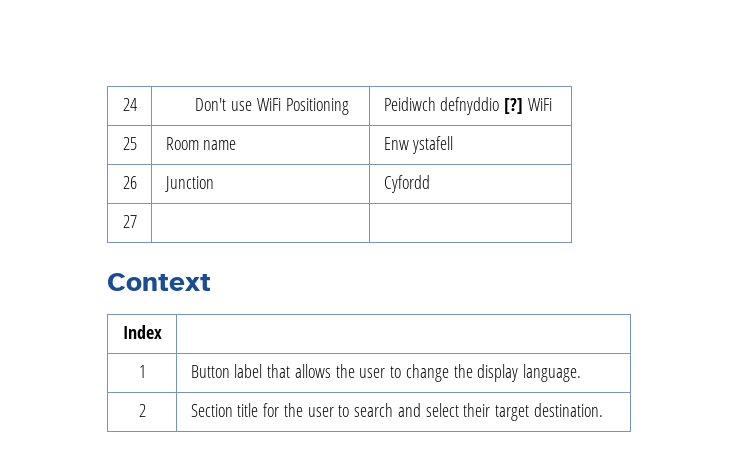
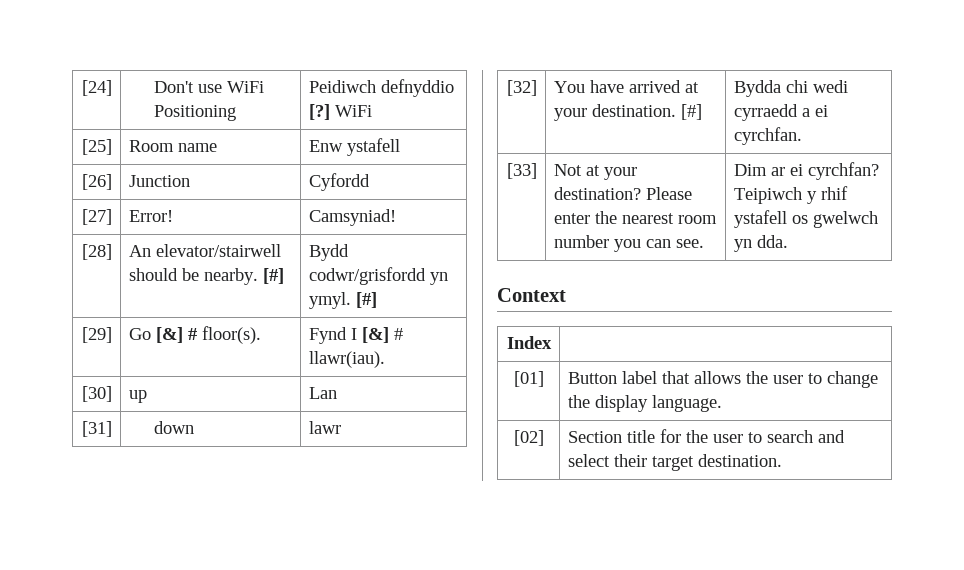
- 24 | Don't use WiFi Positioning | Peidiwch defnyddio [?] WiFi
+ [24] | Don't use WiFi Positioning | Peidiwch defnyddio [?] WiFi
- 25 | Room name | Enw ystafell
+ [25] | Room name | Enw ystafell
- 26 | Junction | Cyfordd
+ [26] | Junction | Cyfordd
- 27 | |
+ [27] | Error! | Camsyniad!
+ [28] | An elevator/stairwell should be nearby. [#] | Bydd codwr/grisfordd yn ymyl. [#]
+ [29] | Go [&] # floor(s). | Fynd I [&] # llawr(iau).
+ [30] | up | Lan
+ [31] | down | lawr
+ [32] | You have arrived at your destination. [#] | Bydda chi wedi cyrraedd a ei cyrchfan.
+ [33] | Not at your destination? Please enter the nearest room number you can see. | Dim ar ei cyrchfan? Teipiwch y rhif ystafell os gwelwch yn dda.
- 1 | Button label that allows the user to change the display language.
+ [01] | Button label that allows the user to change the display language.
- 2 | Section title for the user to search and select their target destination.
+ [02] | Section title for the user to search and select their target destination.

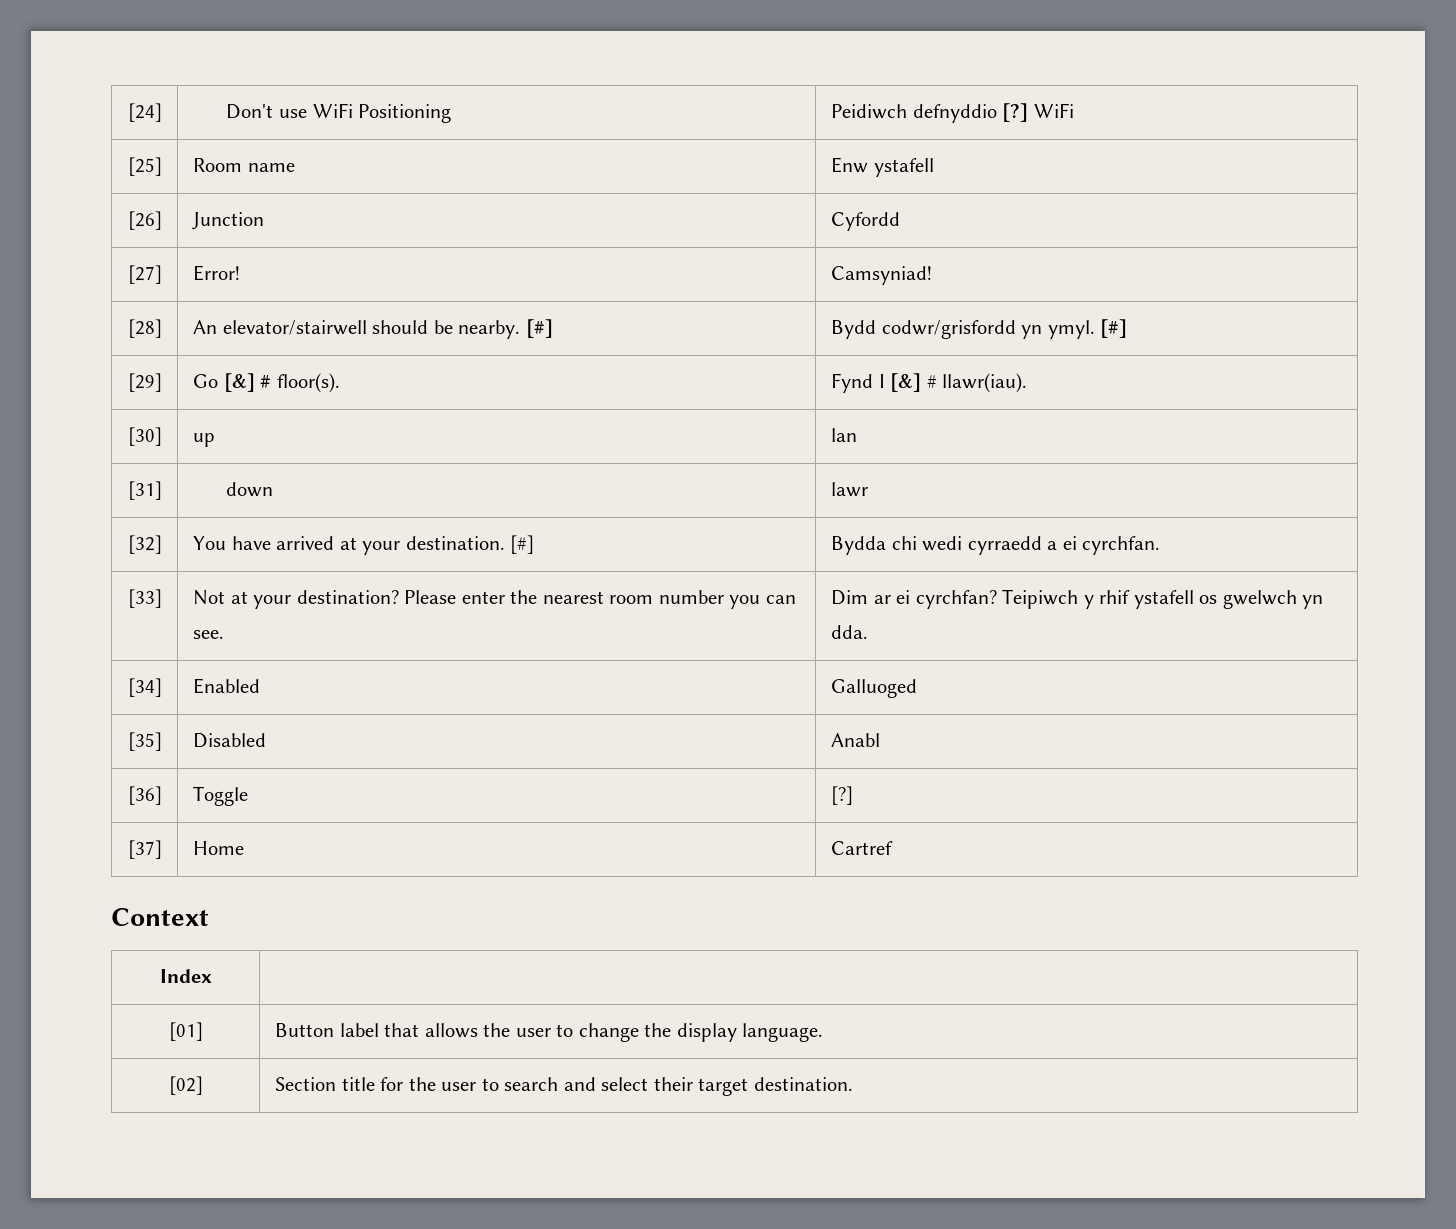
- [30] | up | Lan
+ [30] | up | lan
+ [34] | Enabled | Galluoged
+ [35] | Disabled | Anabl
+ [36] | Toggle | [?]
+ [37] | Home | Cartref

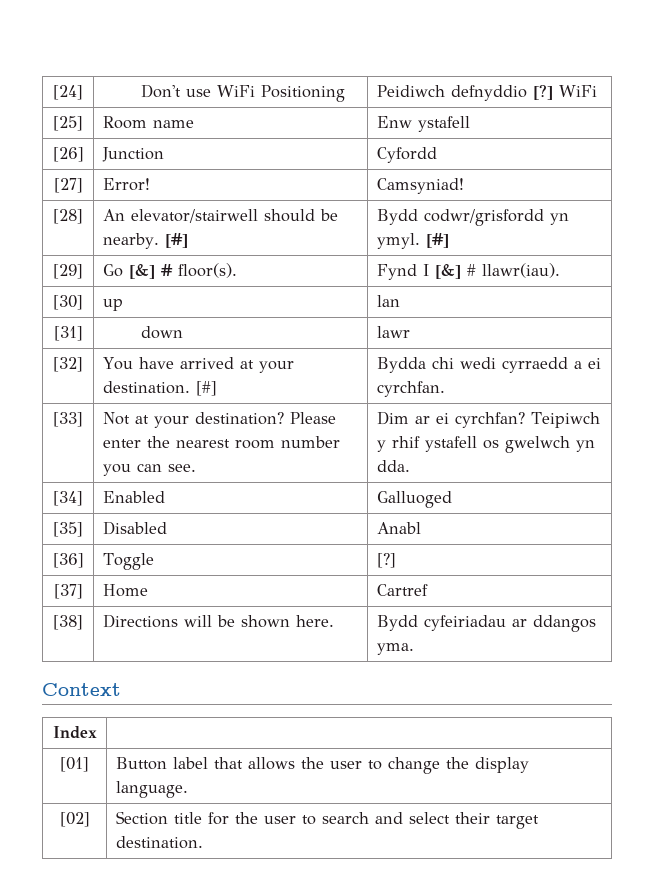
+ [38] | Directions will be shown here. | Bydd cyfeiriadau ar ddangos yma.

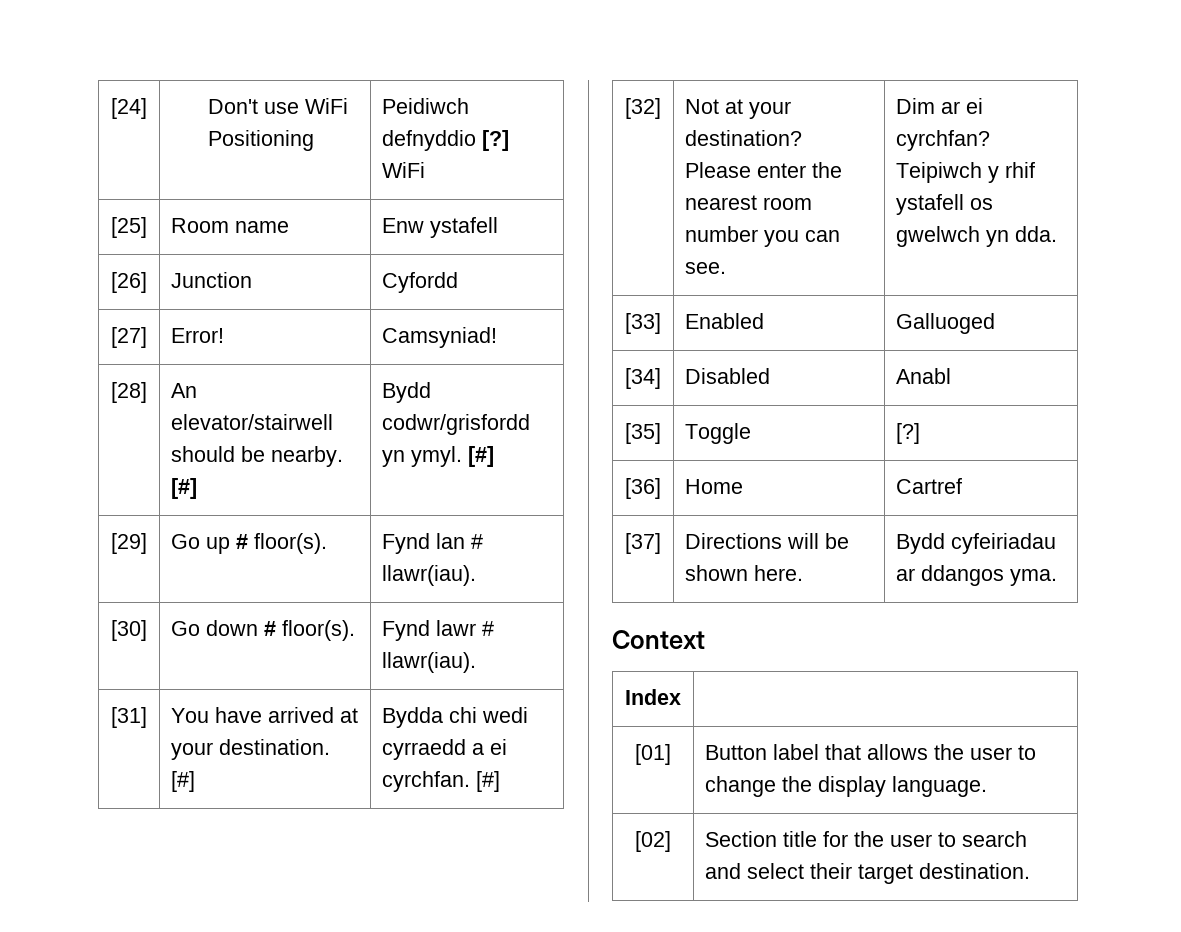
- [29] | Go [&] # floor(s). | Fynd I [&] # llawr(iau).
+ [29] | Go up # floor(s). | Fynd lan # llawr(iau).
- [30] | up | lan
- [31] | down | lawr
- [32] | You have arrived at your destination. [#] | Bydda chi wedi cyrraedd a ei cyrchfan.
- [33] | Not at your destination? Please enter the nearest room number you can see. | Dim ar ei cyrchfan? Teipiwch y rhif ystafell os gwelwch yn dda.
+ [30] | Go down # floor(s). | Fynd lawr # llawr(iau).
+ [31] | You have arrived at your destination. [#] | Bydda chi wedi cyrraedd a ei cyrchfan. [#]
+ [32] | Not at your destination? Please enter the nearest room number you can see. | Dim ar ei cyrchfan? Teipiwch y rhif ystafell os gwelwch yn dda.
- [34] | Enabled | Galluoged
+ [33] | Enabled | Galluoged
- [35] | Disabled | Anabl
+ [34] | Disabled | Anabl
- [36] | Toggle | [?]
+ [35] | Toggle | [?]
- [37] | Home | Cartref
+ [36] | Home | Cartref
- [38] | Directions will be shown here. | Bydd cyfeiriadau ar ddangos yma.
+ [37] | Directions will be shown here. | Bydd cyfeiriadau ar ddangos yma.

